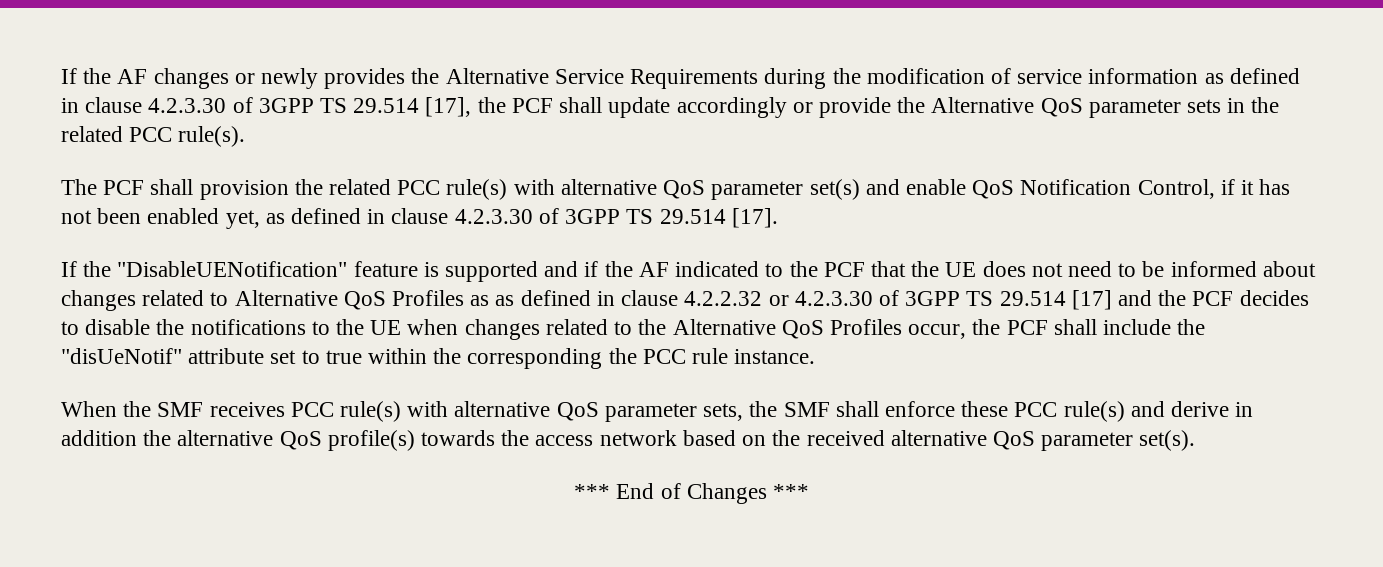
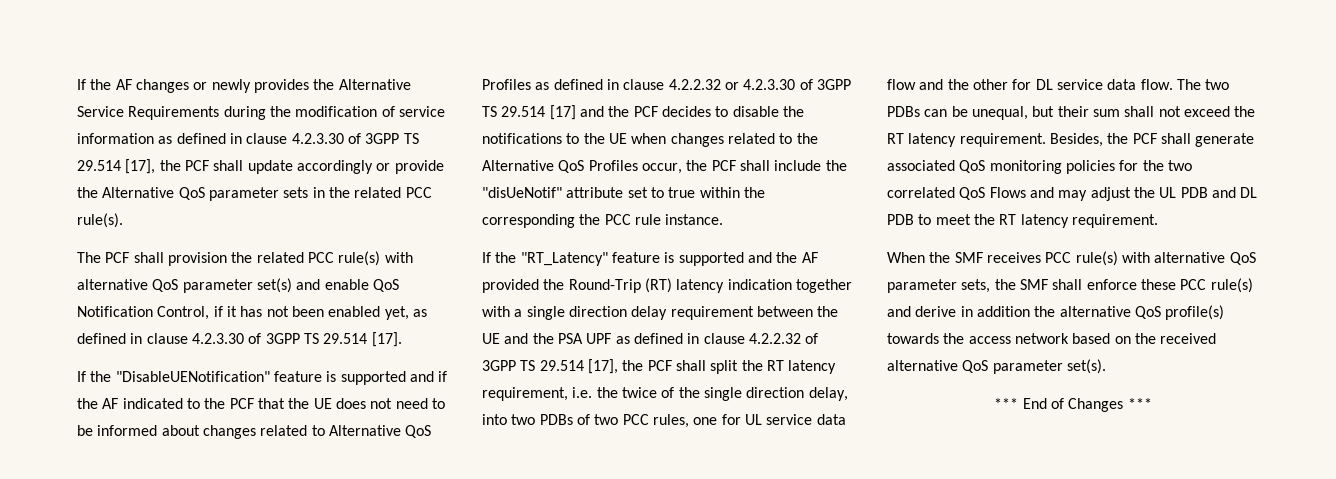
- If the "DisableUENotification" feature is supported and if the AF indicated to the PCF that the UE does not need to be informed about changes related to Alternative QoS Profiles as as defined in clause 4.2.2.32 or 4.2.3.30 of 3GPP TS 29.514 [17] and the PCF decides to disable the notifications to the UE when changes related to the Alternative QoS Profiles occur, the PCF shall include the "disUeNotif" attribute set to true within the corresponding the PCC rule instance.
+ If the "DisableUENotification" feature is supported and if the AF indicated to the PCF that the UE does not need to be informed about changes related to Alternative QoS Profiles as defined in clause 4.2.2.32 or 4.2.3.30 of 3GPP TS 29.514 [17] and the PCF decides to disable the notifications to the UE when changes related to the Alternative QoS Profiles occur, the PCF shall include the "disUeNotif" attribute set to true within the corresponding the PCC rule instance.
+ If the "RT_Latency" feature is supported and the AF provided the Round-Trip (RT) latency indication together with a single direction delay requirement between the UE and the PSA UPF as defined in clause 4.2.2.32 of 3GPP TS 29.514 [17], the PCF shall split the RT latency requirement, i.e. the twice of the single direction delay, into two PDBs of two PCC rules, one for UL service data flow and the other for DL service data flow. The two PDBs can be unequal, but their sum shall not exceed the RT latency requirement. Besides, the PCF shall generate associated QoS monitoring policies for the two correlated QoS Flows and may adjust the UL PDB and DL PDB to meet the RT latency requirement.

